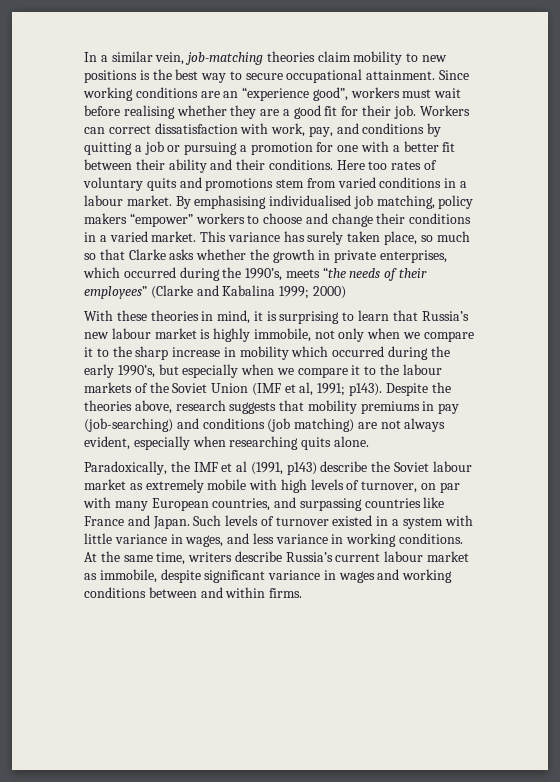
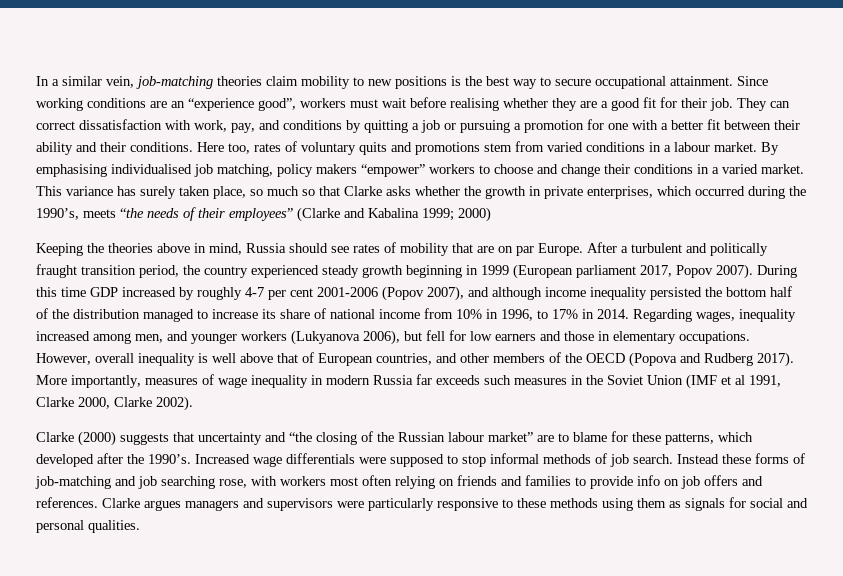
- Workers can correct dissatisfaction with work, pay, and conditions by quitting a job or pursuing a promotion for one with a better fit between their ability and their conditions.
+ They can correct dissatisfaction with work, pay, and conditions by quitting a job or pursuing a promotion for one with a better fit between their ability and their conditions.
- Here too rates of voluntary quits and promotions stem from varied conditions in a labour market.
+ Here too, rates of voluntary quits and promotions stem from varied conditions in a labour market.
- With these theories in mind, it is surprising to learn that Russia’s new labour market is highly immobile, not only when we compare it to the sharp increase in mobility which occurred during the early 1990’s, but especially when we compare it to the labour markets of the Soviet Union (IMF et al, 1991; p143). Despite the theories above, research suggests that mobility premiums in pay (job-searching) and conditions (job matching) are not always evident, especially when researching quits alone.
- Paradoxically, the IMF et al (1991, p143) describe the Soviet labour market as extremely mobile with high levels of turnover, on par with many European countries, and surpassing countries like France and Japan. Such levels of turnover existed in a system with little variance in wages, and less variance in working conditions. At the same time, writers describe Russia’s current labour market as immobile, despite significant variance in wages and working conditions between and within firms.
+ Keeping the theories above in mind, Russia should see rates of mobility that are on par Europe. After a turbulent and politically fraught transition period, the country experienced steady growth beginning in 1999 (European parliament 2017, Popov 2007). During this time GDP increased by roughly 4-7 per cent 2001-2006 (Popov 2007), and although income inequality persisted the bottom half of the distribution managed to increase its share of national income from 10% in 1996, to 17% in 2014. Regarding wages, inequality increased among men, and younger workers (Lukyanova 2006), but fell for low earners and those in elementary occupations. However, overall inequality is well above that of European countries, and other members of the OECD (Popova and Rudberg 2017). More importantly, measures of wage inequality in modern Russia far exceeds such measures in the Soviet Union (IMF et al 1991, Clarke 2000, Clarke 2002).
+ Clarke (2000) suggests that uncertainty and “the closing of the Russian labour market” are to blame for these patterns, which developed after the 1990’s. Increased wage differentials were supposed to stop informal methods of job search. Instead these forms of job-matching and job searching rose, with workers most often relying on friends and families to provide info on job offers and references. Clarke argues managers and supervisors were particularly responsive to these methods using them as signals for social and personal qualities.

